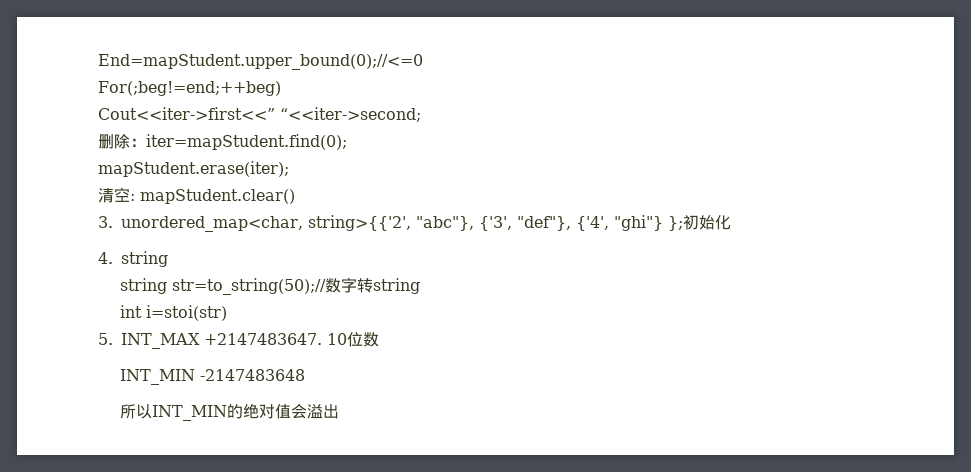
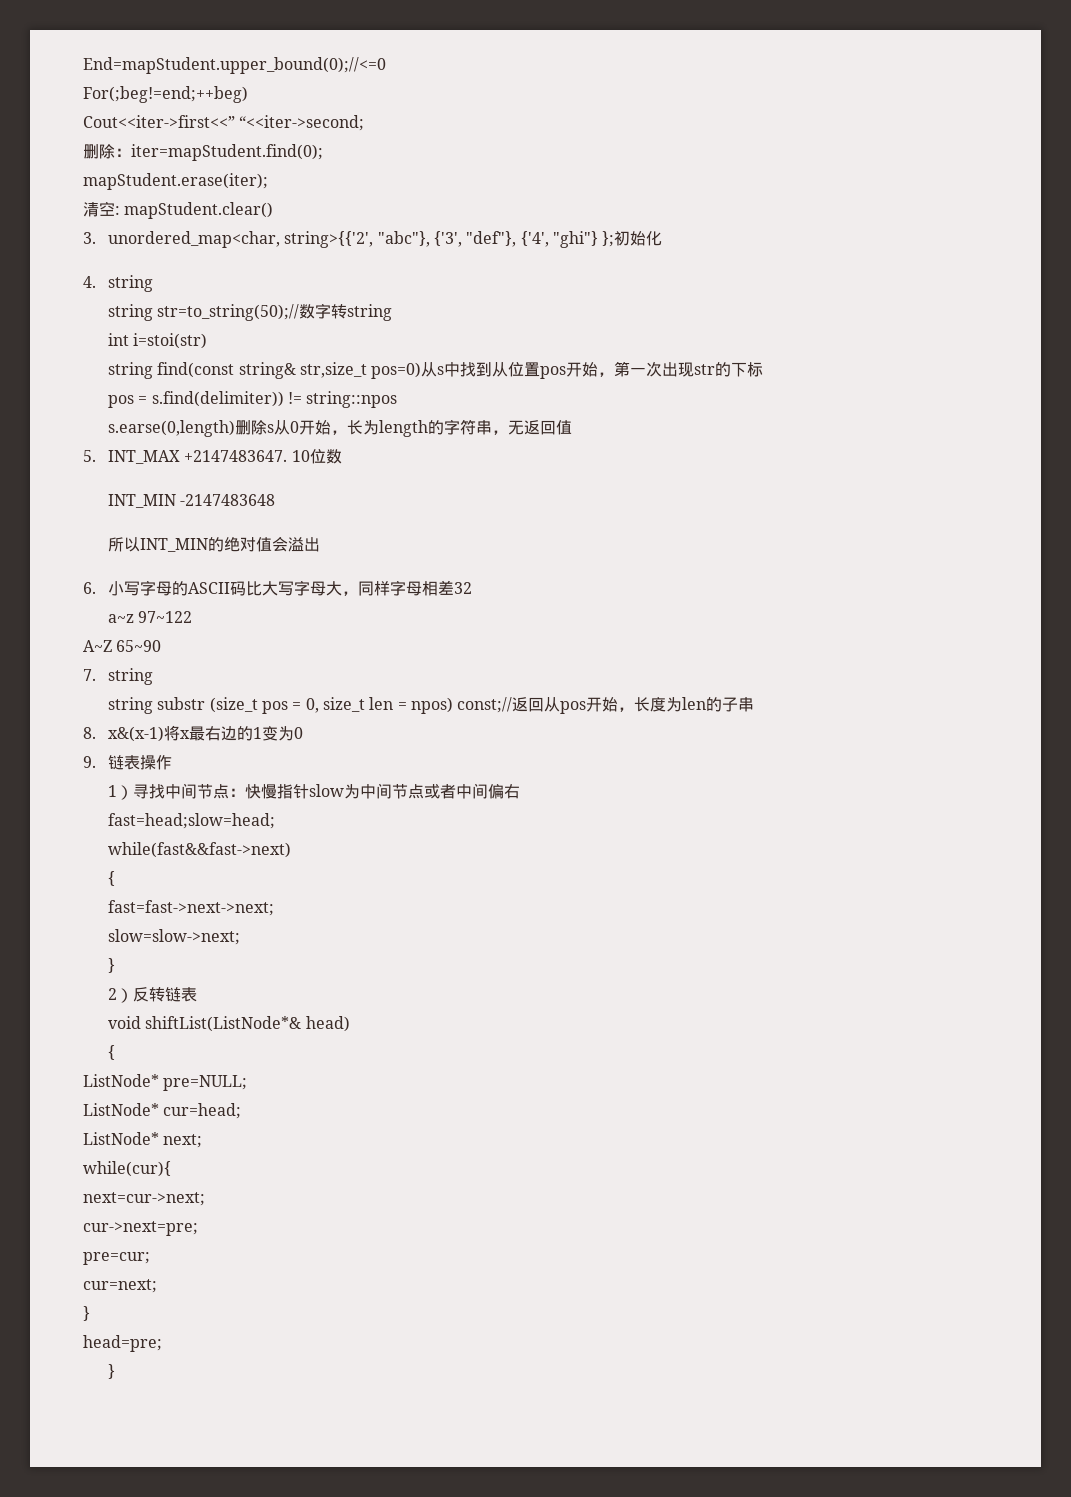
+ string find(const string& str,size_t pos=0)从s中找到从位置pos开始，第一次出现str的下标
+ pos = s.find(delimiter)) != string::npos
+ s.earse(0,length)删除s从0开始，长为length的字符串，无返回值
+ 6.小写字母的ASCII码比大写字母大，同样字母相差32
+ a~z 97~122
+ A~Z 65~90
+ 7. string
+ string substr (size_t pos = 0, size_t len = npos) const;//返回从pos开始，长度为len的子串
+ 8. x&(x-1)将x最右边的1变为0
+ 9.链表操作
+ 1）寻找中间节点：快慢指针slow为中间节点或者中间偏右
+ fast=head;slow=head;
+ while(fast&&fast->next)
+ {
+ fast=fast->next->next;
+ slow=slow->next;
+ }
+ 2）反转链表
+ void shiftList(ListNode*& head)
+ {
+ ListNode* pre=NULL;
+ ListNode* cur=head;
+ ListNode* next;
+ while(cur){
+ next=cur->next;
+ cur->next=pre;
+ pre=cur;
+ cur=next;
+ }
+ head=pre;
+ }

